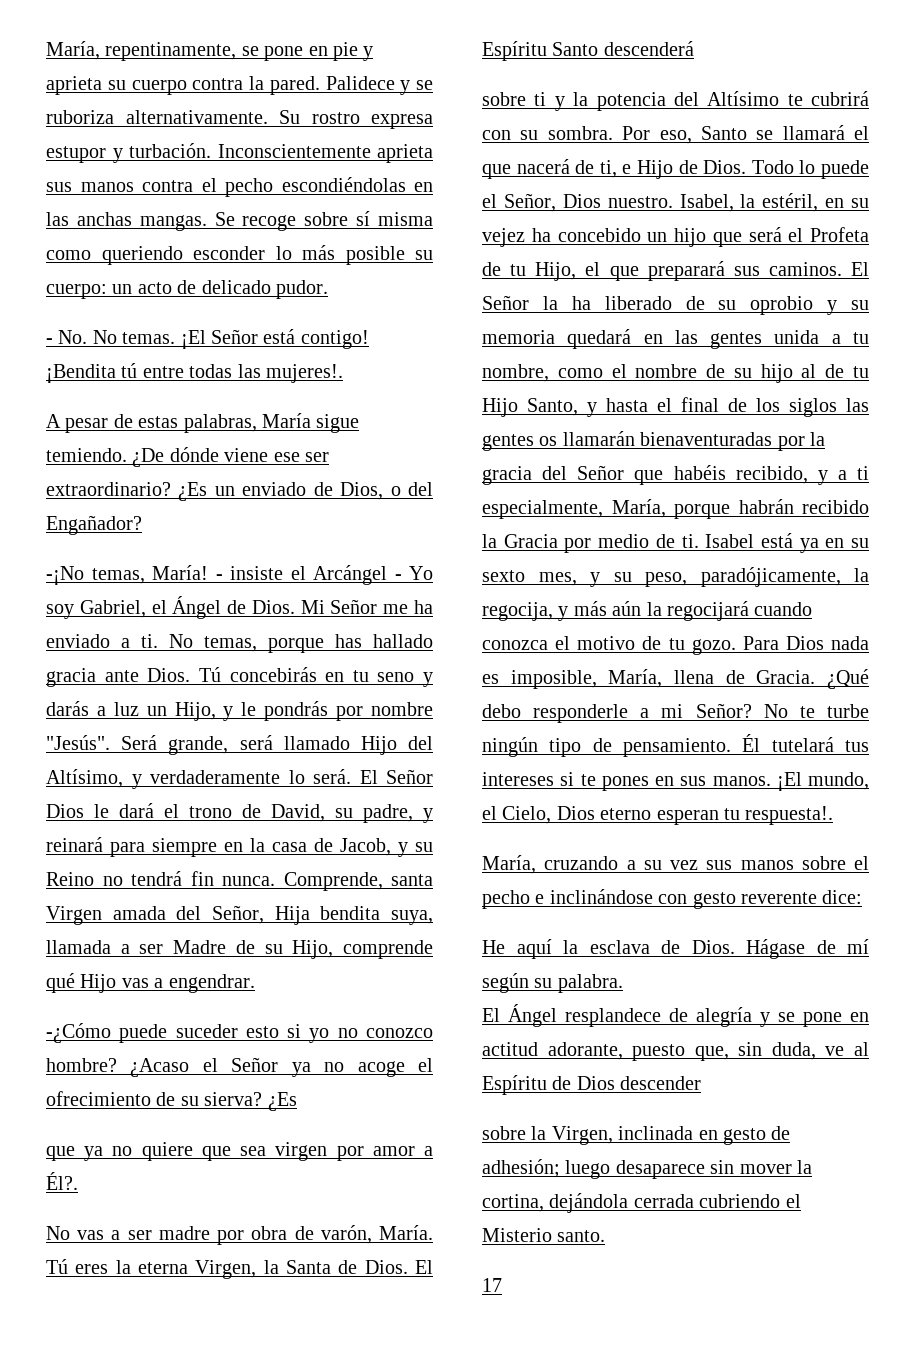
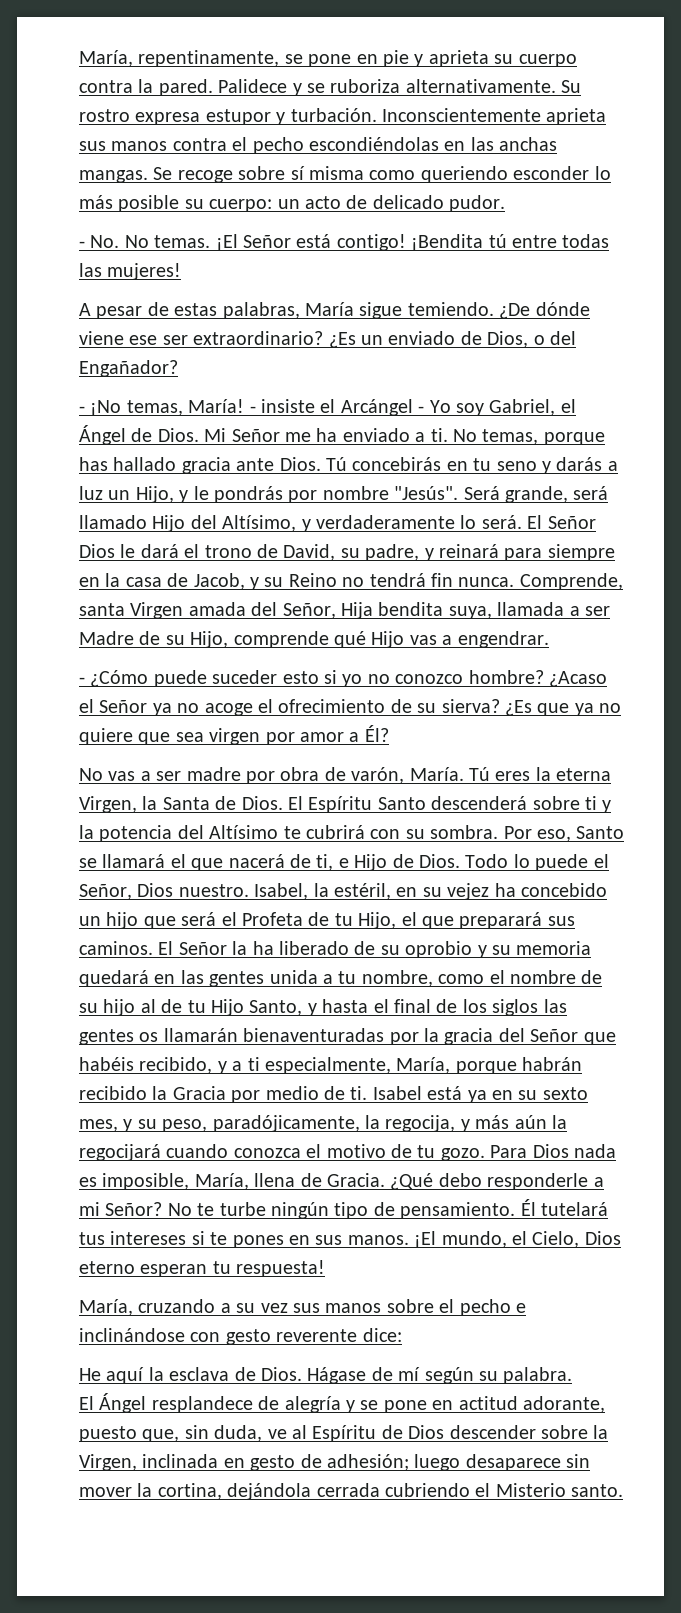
- ¡Bendita tú entre todas las mujeres!.
+ ¡Bendita tú entre todas las mujeres!
- -¡No temas, María!
+ - ¡No temas, María!
- -¿Cómo puede suceder esto si yo no conozco hombre?
+ - ¿Cómo puede suceder esto si yo no conozco hombre?
- ¿Acaso el Señor ya no acoge el ofrecimiento de su sierva? ¿Es
- que ya no quiere que sea virgen por amor a Él?.
+ ¿Acaso el Señor ya no acoge el ofrecimiento de su sierva? ¿Es que ya no quiere que sea virgen por amor a Él?
- El Espíritu Santo descenderá
- sobre ti y la potencia del Altísimo te cubrirá con su sombra.
+ El Espíritu Santo descenderá sobre ti y la potencia del Altísimo te cubrirá con su sombra.
- ¡El mundo, el Cielo, Dios eterno esperan tu respuesta!.
+ ¡El mundo, el Cielo, Dios eterno esperan tu respuesta!
- El Ángel resplandece de alegría y se pone en actitud adorante, puesto que, sin duda, ve al Espíritu de Dios descender
- sobre la Virgen, inclinada en gesto de adhesión; luego desaparece sin mover la cortina, dejándola cerrada cubriendo el Misterio santo.
+ El Ángel resplandece de alegría y se pone en actitud adorante, puesto que, sin duda, ve al Espíritu de Dios descender sobre la Virgen, inclinada en gesto de adhesión; luego desaparece sin mover la cortina, dejándola cerrada cubriendo el Misterio santo.
- 17

